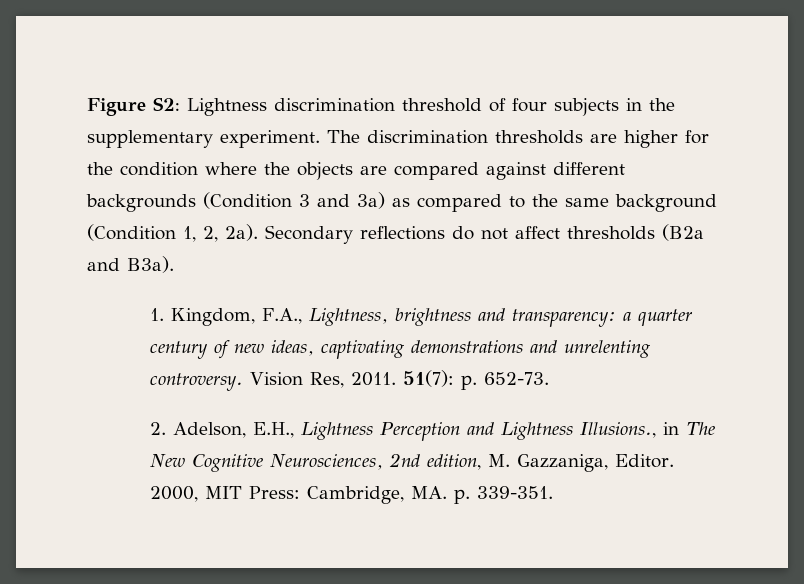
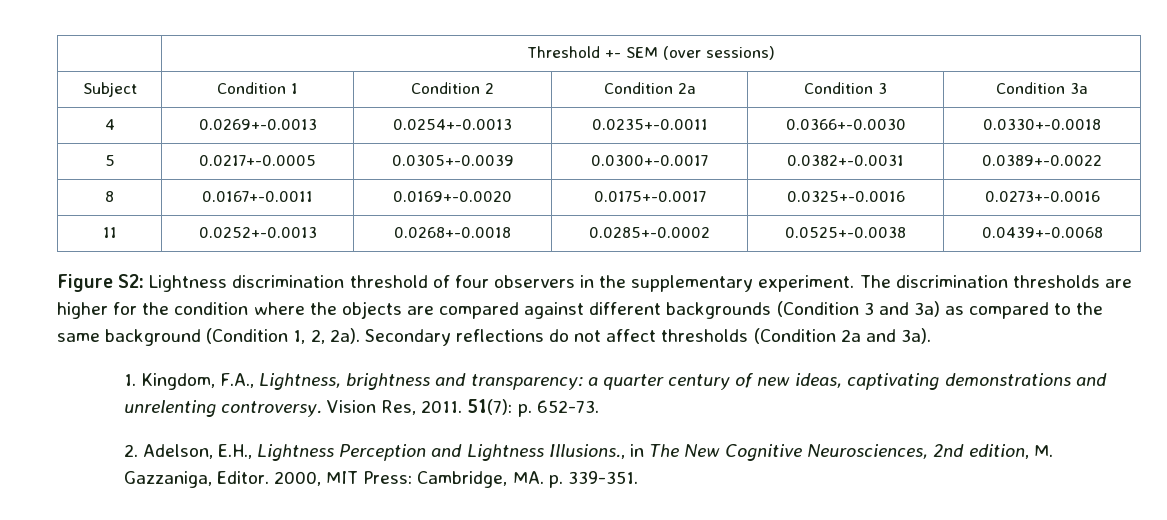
+ | Threshold +- SEM (over sessions)
+ Subject | Condition 1 | Condition 2 | Condition 2a | Condition 3 | Condition 3a
+ 4 | 0.0269+-0.0013 | 0.0254+-0.0013 | 0.0235+-0.0011 | 0.0366+-0.0030 | 0.0330+-0.0018
+ 5 | 0.0217+-0.0005 | 0.0305+-0.0039 | 0.0300+-0.0017 | 0.0382+-0.0031 | 0.0389+-0.0022
+ 8 | 0.0167+-0.0011 | 0.0169+-0.0020 | 0.0175+-0.0017 | 0.0325+-0.0016 | 0.0273+-0.0016
+ 11 | 0.0252+-0.0013 | 0.0268+-0.0018 | 0.0285+-0.0002 | 0.0525+-0.0038 | 0.0439+-0.0068
- Figure S2: Lightness discrimination threshold of four subjects in the supplementary experiment.
+ Figure S2: Lightness discrimination threshold of four observers in the supplementary experiment.
- Secondary reflections do not affect thresholds (B2a and B3a).
+ Secondary reflections do not affect thresholds (Condition 2a and 3a).

